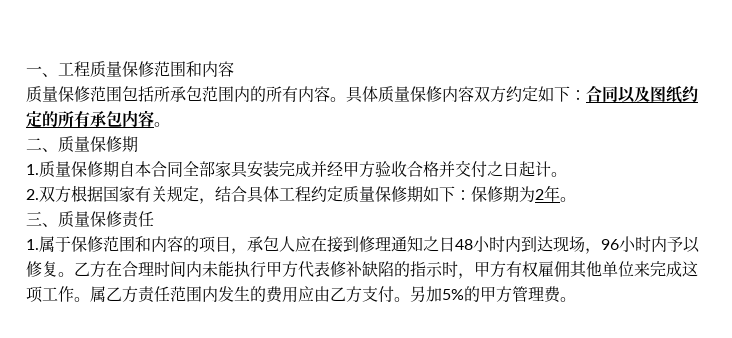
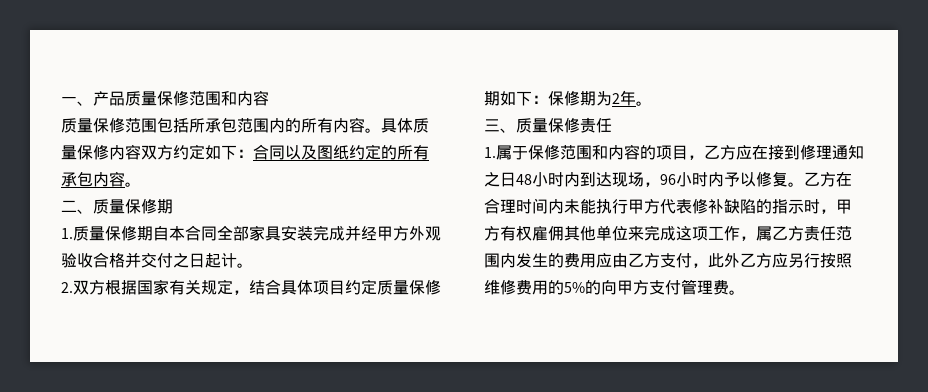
- 一、工程质量保修范围和内容
+ 一、产品质量保修范围和内容
- 1.质量保修期自本合同全部家具安装完成并经甲方验收合格并交付之日起计。
+ 1.质量保修期自本合同全部家具安装完成并经甲方外观验收合格并交付之日起计。
- 2.双方根据国家有关规定，结合具体工程约定质量保修期如下：保修期为2年。
+ 2.双方根据国家有关规定，结合具体项目约定质量保修期如下：保修期为2年。
- 1.属于保修范围和内容的项目，承包人应在接到修理通知之日48小时内到达现场，96小时内予以修复。
+ 1.属于保修范围和内容的项目，乙方应在接到修理通知之日48小时内到达现场，96小时内予以修复。
- 乙方在合理时间内未能执行甲方代表修补缺陷的指示时，甲方有权雇佣其他单位来完成这项工作。属乙方责任范围内发生的费用应由乙方支付。另加5%的甲方管理费。
+ 乙方在合理时间内未能执行甲方代表修补缺陷的指示时，甲方有权雇佣其他单位来完成这项工作，属乙方责任范围内发生的费用应由乙方支付，此外乙方应另行按照维修费用的5%的向甲方支付管理费。

